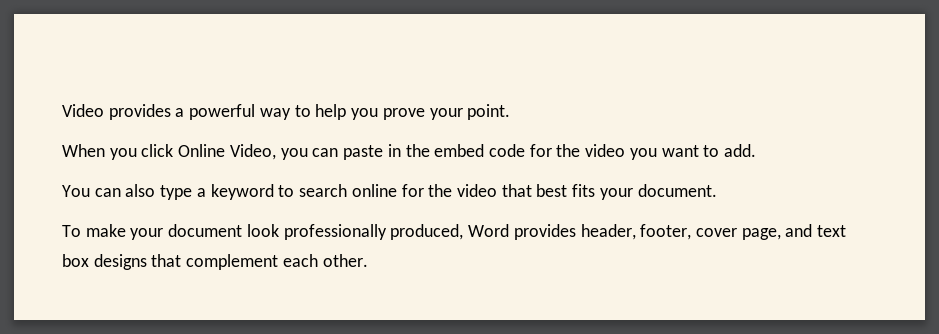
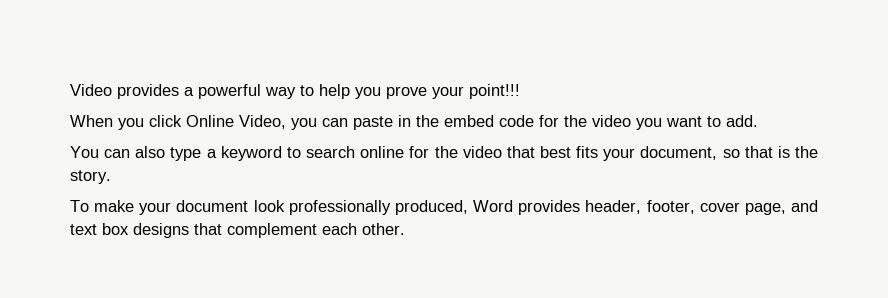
- Video provides a powerful way to help you prove your point.
+ Video provides a powerful way to help you prove your point!!!
- You can also type a keyword to search online for the video that best fits your document.
+ You can also type a keyword to search online for the video that best fits your document, so that is the story.

